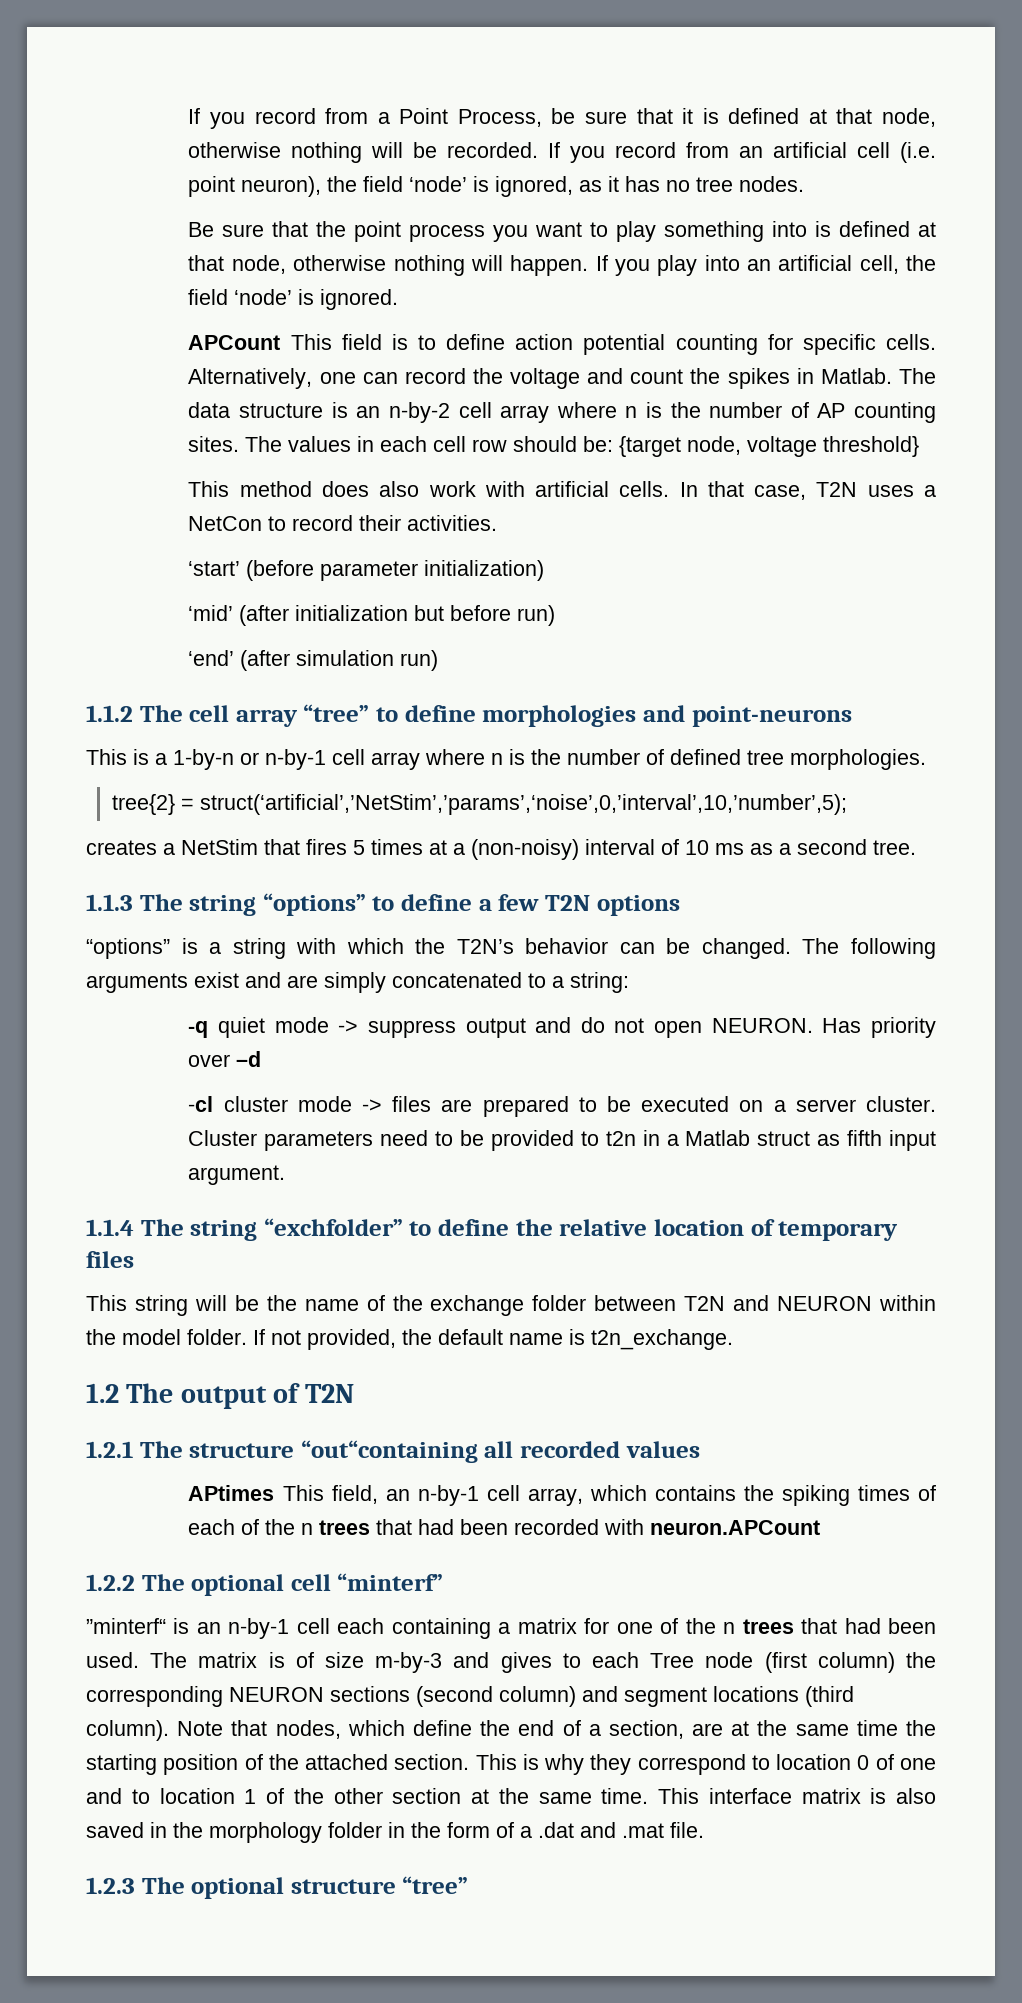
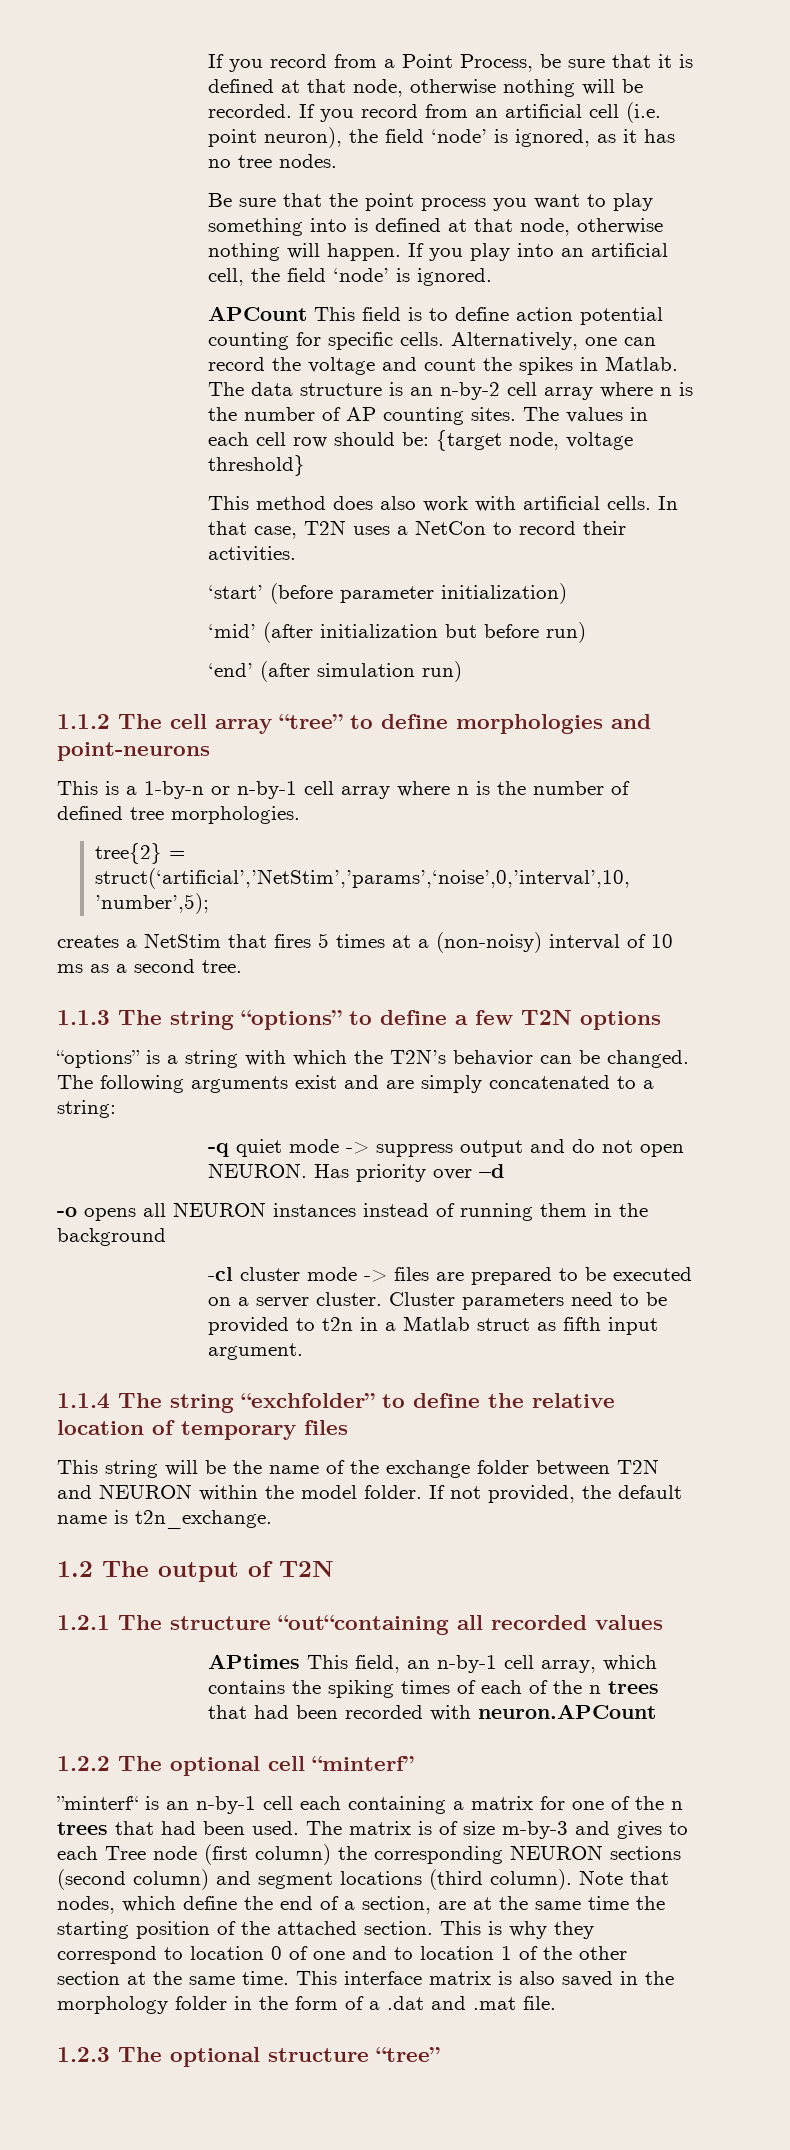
+ -o opens all NEURON instances instead of running them in the background

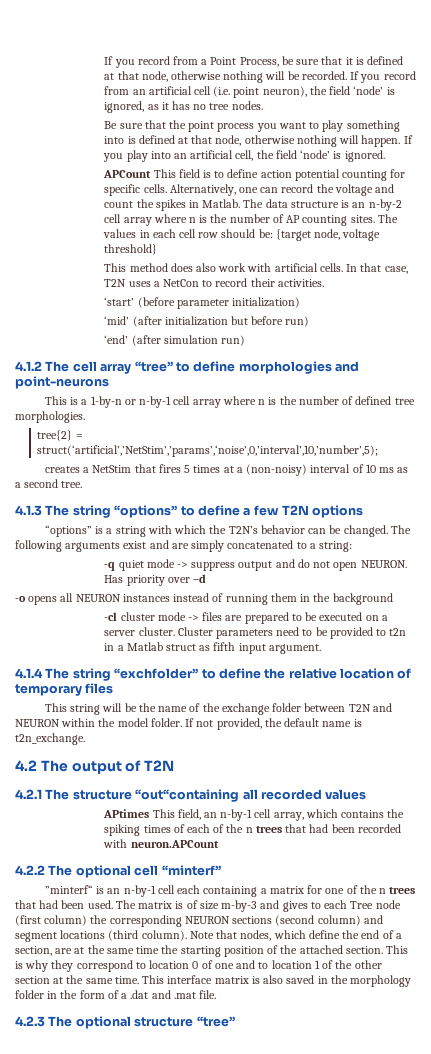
- 1.1.2 The cell array “tree” to define morphologies and point-neurons
+ 4.1.2 The cell array “tree” to define morphologies and point-neurons
- 1.1.3 The string “options” to define a few T2N options
+ 4.1.3 The string “options” to define a few T2N options
- 1.1.4 The string “exchfolder” to define the relative location of temporary files
+ 4.1.4 The string “exchfolder” to define the relative location of temporary files
- 1.2 The output of T2N
+ 4.2 The output of T2N
- 1.2.1 The structure “out“containing all recorded values
+ 4.2.1 The structure “out“containing all recorded values
- 1.2.2 The optional cell “minterf”
+ 4.2.2 The optional cell “minterf”
- 1.2.3 The optional structure “tree”
+ 4.2.3 The optional structure “tree”

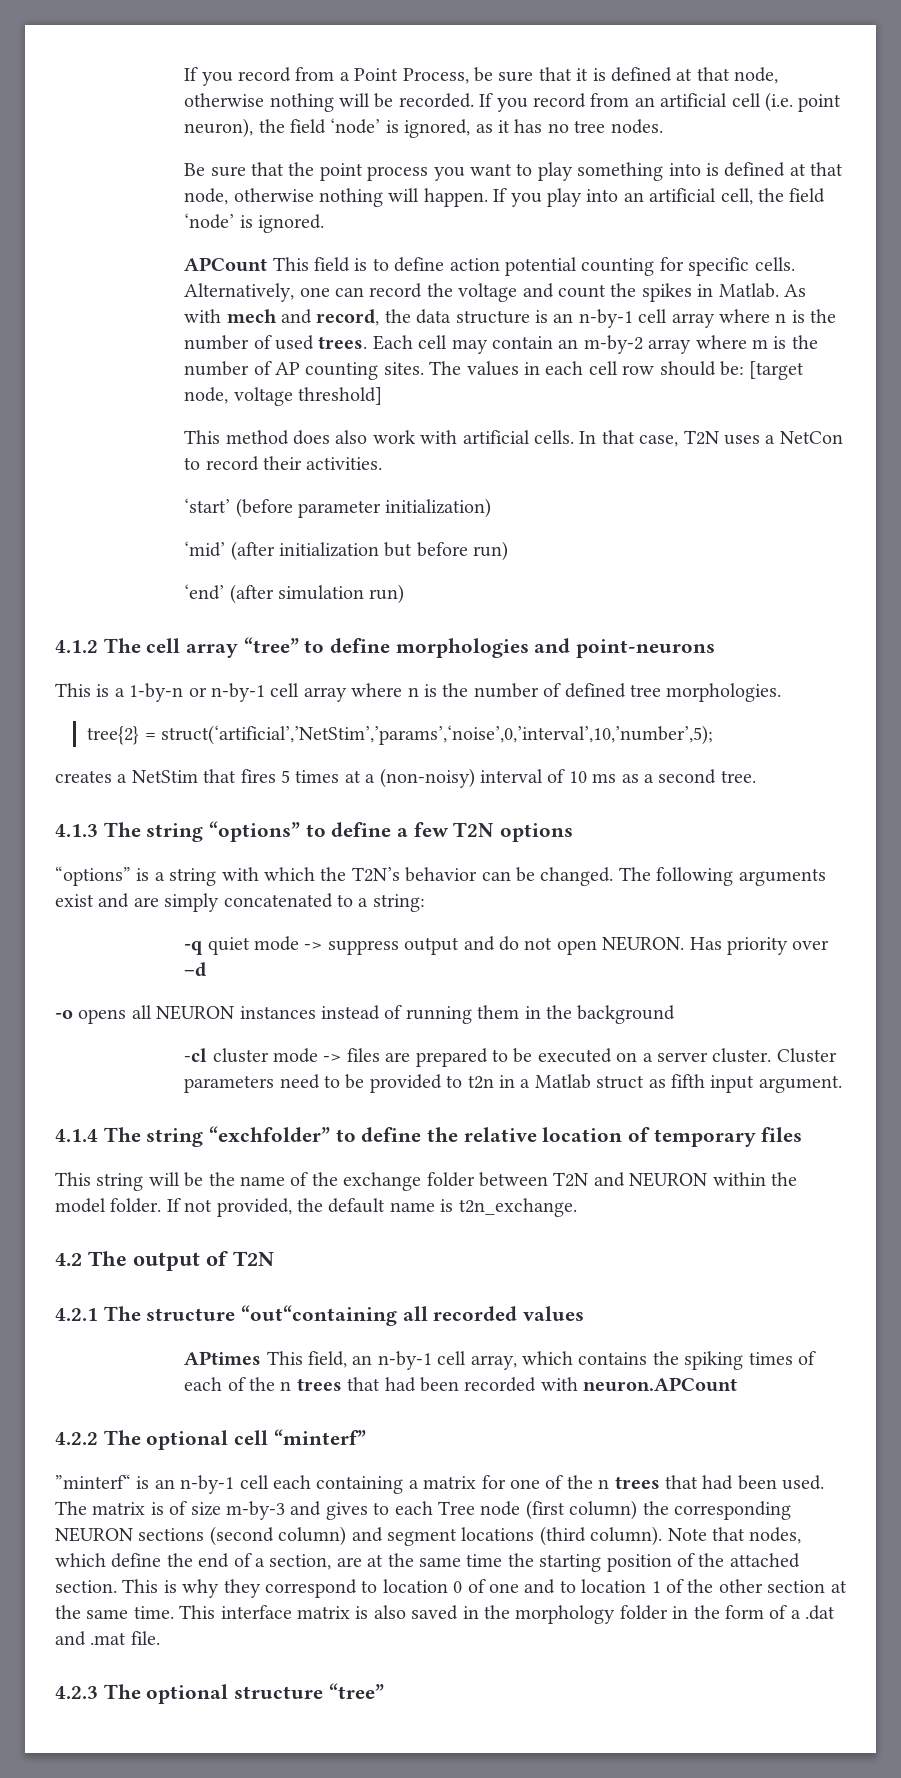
- The data structure is an n-by-2 cell array where n is the number of AP counting sites.
+ As with mech and record, the data structure is an n-by-1 cell array where n is the number of used trees. Each cell may contain an m-by-2 array where m is the number of AP counting sites.
- The values in each cell row should be: {target node, voltage threshold}
+ The values in each cell row should be: [target node, voltage threshold]

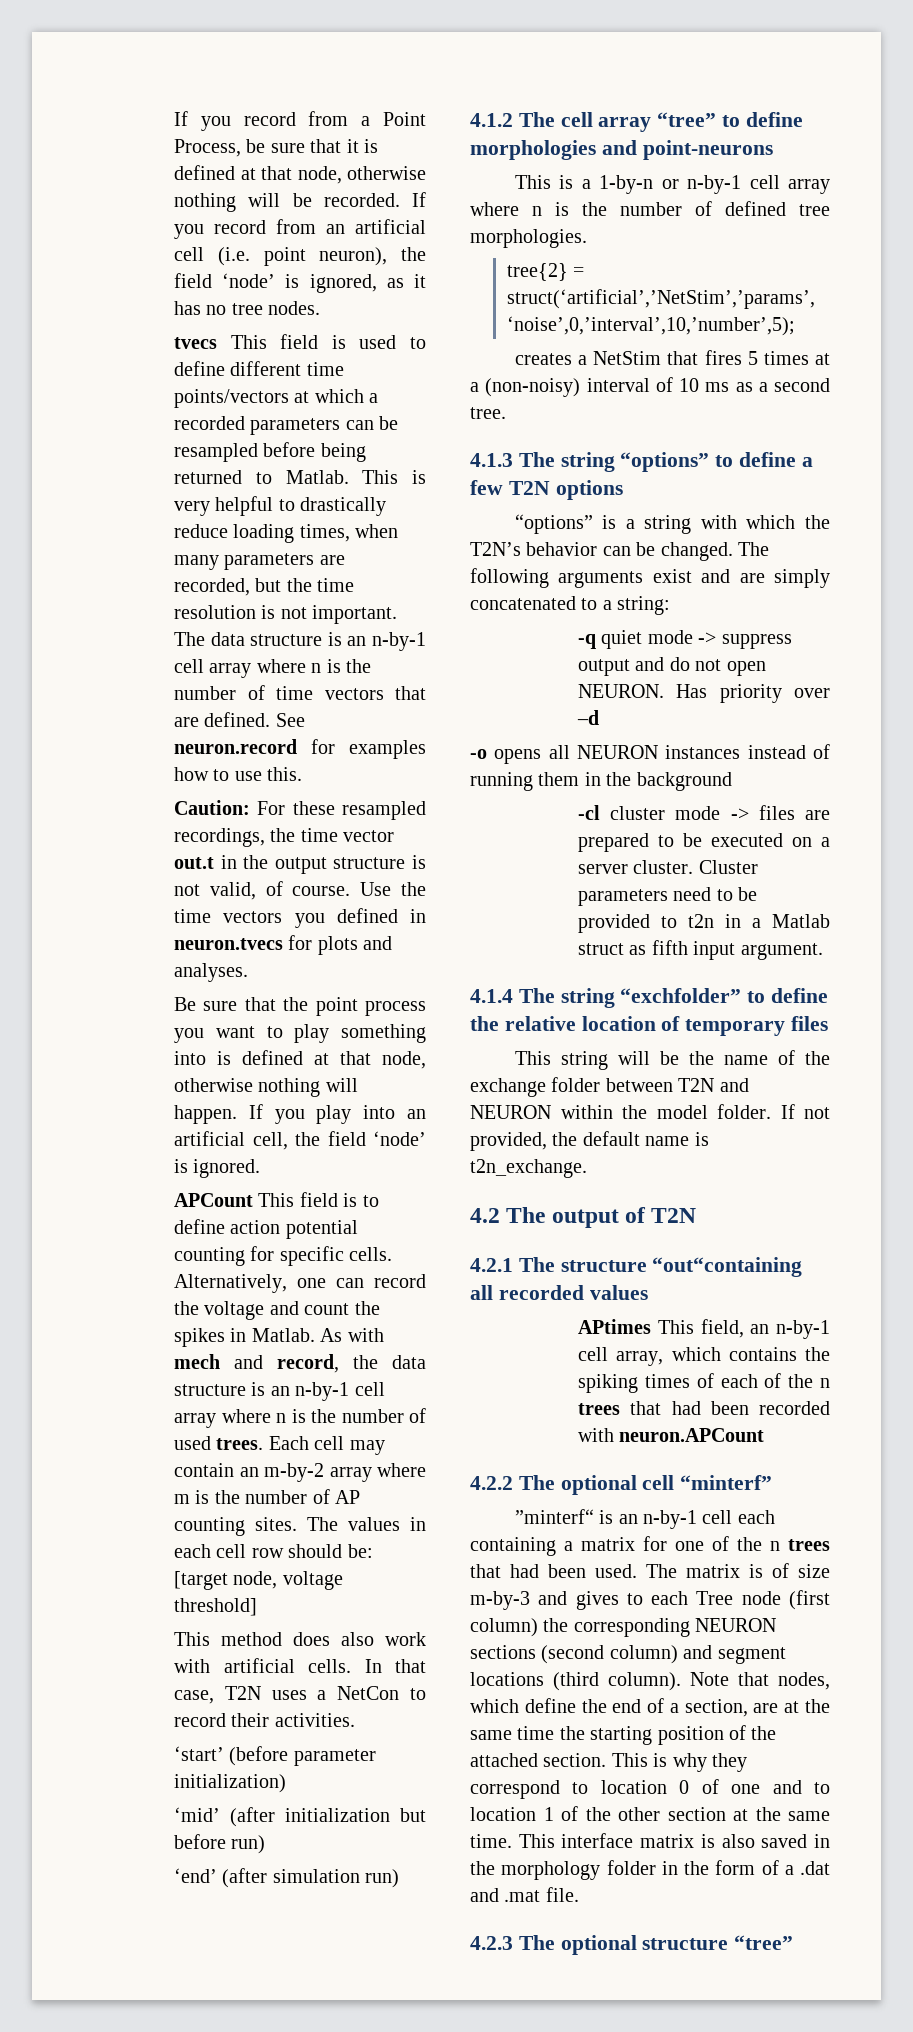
+ tvecs This field is used to define different time points/vectors at which a recorded parameters can be resampled before being returned to Matlab. This is very helpful to drastically reduce loading times, when many parameters are recorded, but the time resolution is not important. The data structure is an n-by-1 cell array where n is the number of time vectors that are defined. See neuron.record for examples how to use this.
+ Caution: For these resampled recordings, the time vector out.t in the output structure is not valid, of course. Use the time vectors you defined in neuron.tvecs for plots and analyses.

